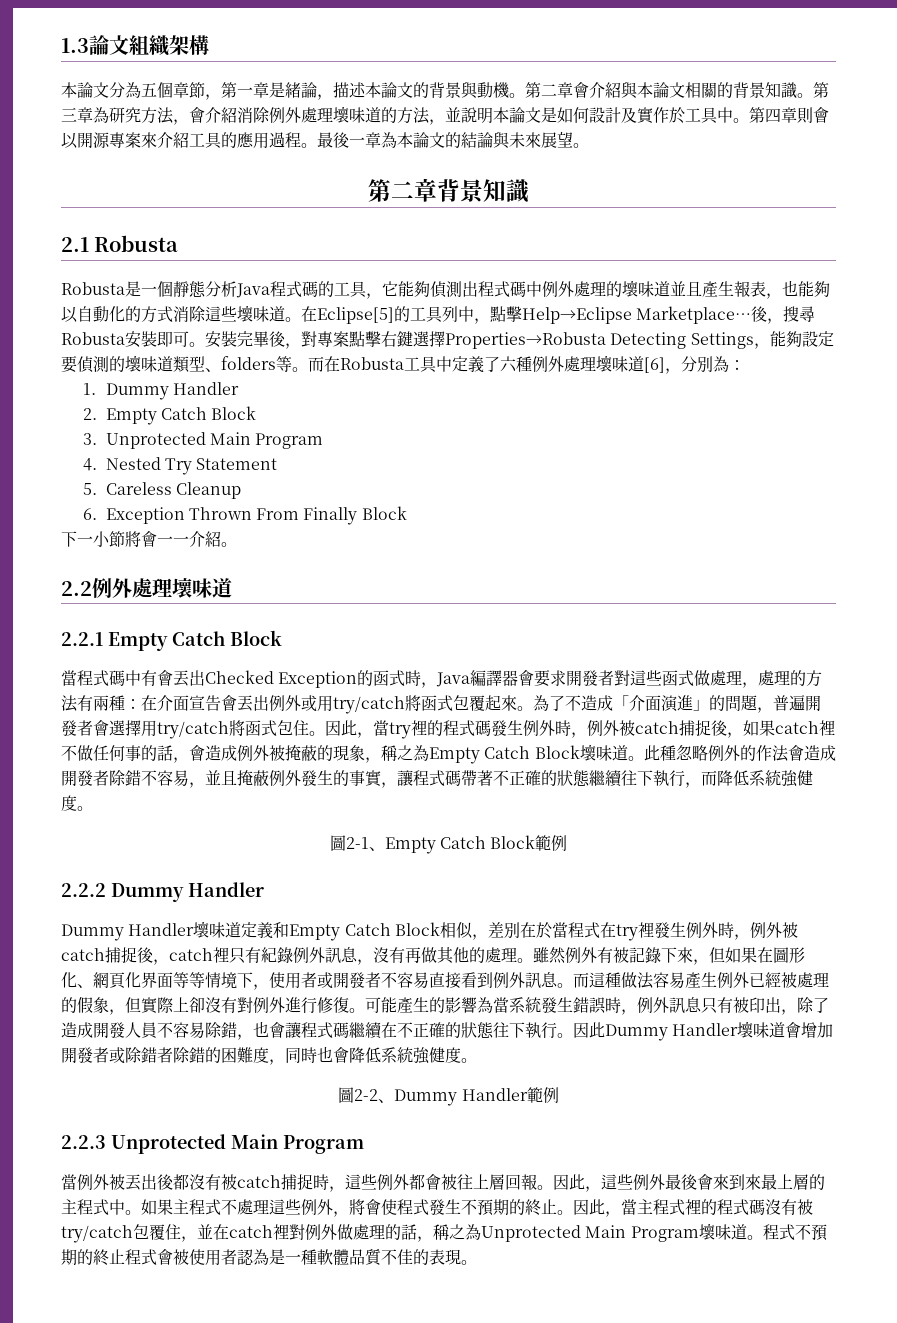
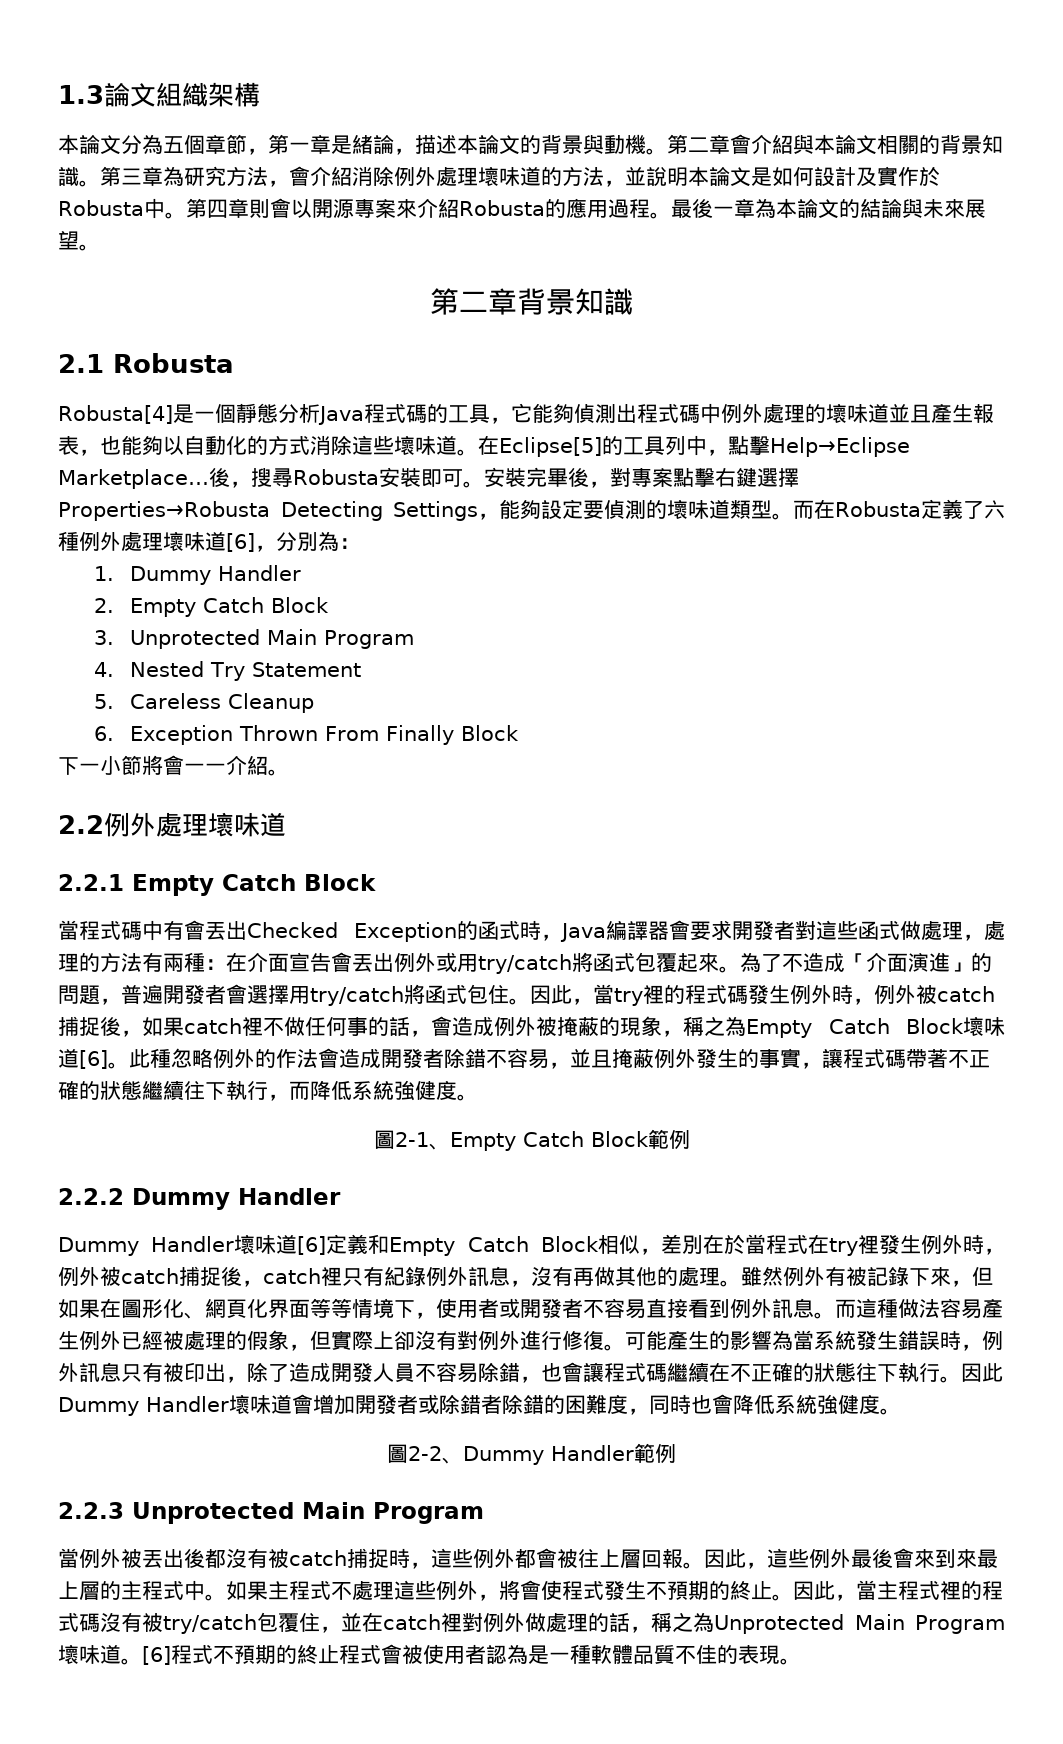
- 第三章為研究方法，會介紹消除例外處理壞味道的方法，並說明本論文是如何設計及實作於工具中。
+ 第三章為研究方法，會介紹消除例外處理壞味道的方法，並說明本論文是如何設計及實作於Robusta中。
- 第四章則會以開源專案來介紹工具的應用過程。
+ 第四章則會以開源專案來介紹Robusta的應用過程。
- Robusta是一個靜態分析Java程式碼的工具，它能夠偵測出程式碼中例外處理的壞味道並且產生報表，也能夠以自動化的方式消除這些壞味道。
+ Robusta[4]是一個靜態分析Java程式碼的工具，它能夠偵測出程式碼中例外處理的壞味道並且產生報表，也能夠以自動化的方式消除這些壞味道。
- 安裝完畢後，對專案點擊右鍵選擇Properties→Robusta Detecting Settings，能夠設定要偵測的壞味道類型、folders等。
+ 安裝完畢後，對專案點擊右鍵選擇Properties→Robusta Detecting Settings，能夠設定要偵測的壞味道類型。
- 而在Robusta工具中定義了六種例外處理壞味道[6]，分別為：
+ 而在Robusta定義了六種例外處理壞味道[6]，分別為：
- 因此，當try裡的程式碼發生例外時，例外被catch捕捉後，如果catch裡不做任何事的話，會造成例外被掩蔽的現象，稱之為Empty Catch Block壞味道。
+ 因此，當try裡的程式碼發生例外時，例外被catch捕捉後，如果catch裡不做任何事的話，會造成例外被掩蔽的現象，稱之為Empty Catch Block壞味道[6]。
- Dummy Handler壞味道定義和Empty Catch Block相似，差別在於當程式在try裡發生例外時，例外被catch捕捉後，catch裡只有紀錄例外訊息，沒有再做其他的處理。
+ Dummy Handler壞味道[6]定義和Empty Catch Block相似，差別在於當程式在try裡發生例外時，例外被catch捕捉後，catch裡只有紀錄例外訊息，沒有再做其他的處理。
- 程式不預期的終止程式會被使用者認為是一種軟體品質不佳的表現。
+ [6]程式不預期的終止程式會被使用者認為是一種軟體品質不佳的表現。

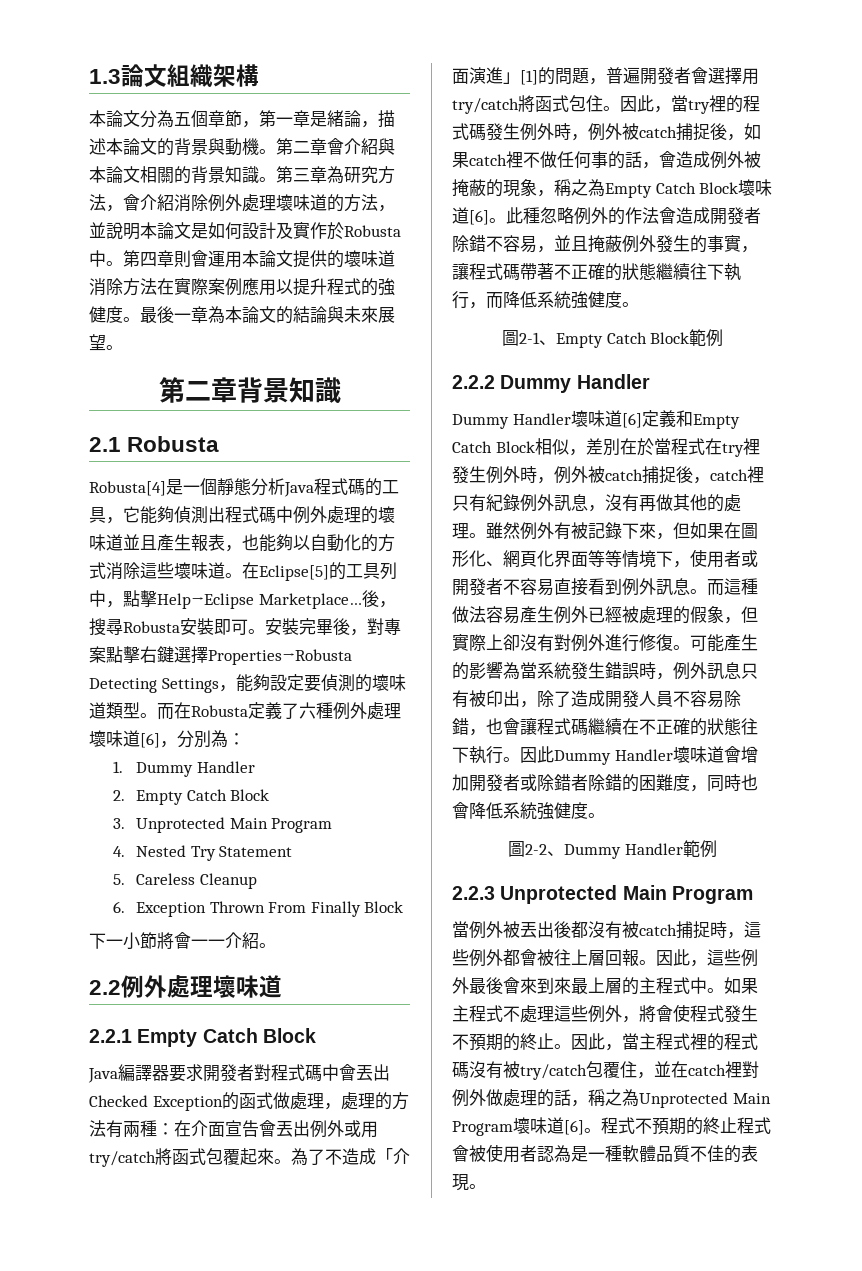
- 第四章則會以開源專案來介紹Robusta的應用過程。
+ 第四章則會運用本論文提供的壞味道消除方法在實際案例應用以提升程式的強健度。
- 當程式碼中有會丟出Checked Exception的函式時，Java編譯器會要求開發者對這些函式做處理，處理的方法有兩種：在介面宣告會丟出例外或用try/catch將函式包覆起來。
+ Java編譯器要求開發者對程式碼中會丟出Checked Exception的函式做處理，處理的方法有兩種：在介面宣告會丟出例外或用try/catch將函式包覆起來。
- 為了不造成「介面演進」的問題，普遍開發者會選擇用try/catch將函式包住。
+ 為了不造成「介面演進」[1]的問題，普遍開發者會選擇用try/catch將函式包住。
- 因此，當主程式裡的程式碼沒有被try/catch包覆住，並在catch裡對例外做處理的話，稱之為Unprotected Main Program壞味道。[6]程式不預期的終止程式會被使用者認為是一種軟體品質不佳的表現。
+ 因此，當主程式裡的程式碼沒有被try/catch包覆住，並在catch裡對例外做處理的話，稱之為Unprotected Main Program壞味道[6]。程式不預期的終止程式會被使用者認為是一種軟體品質不佳的表現。

